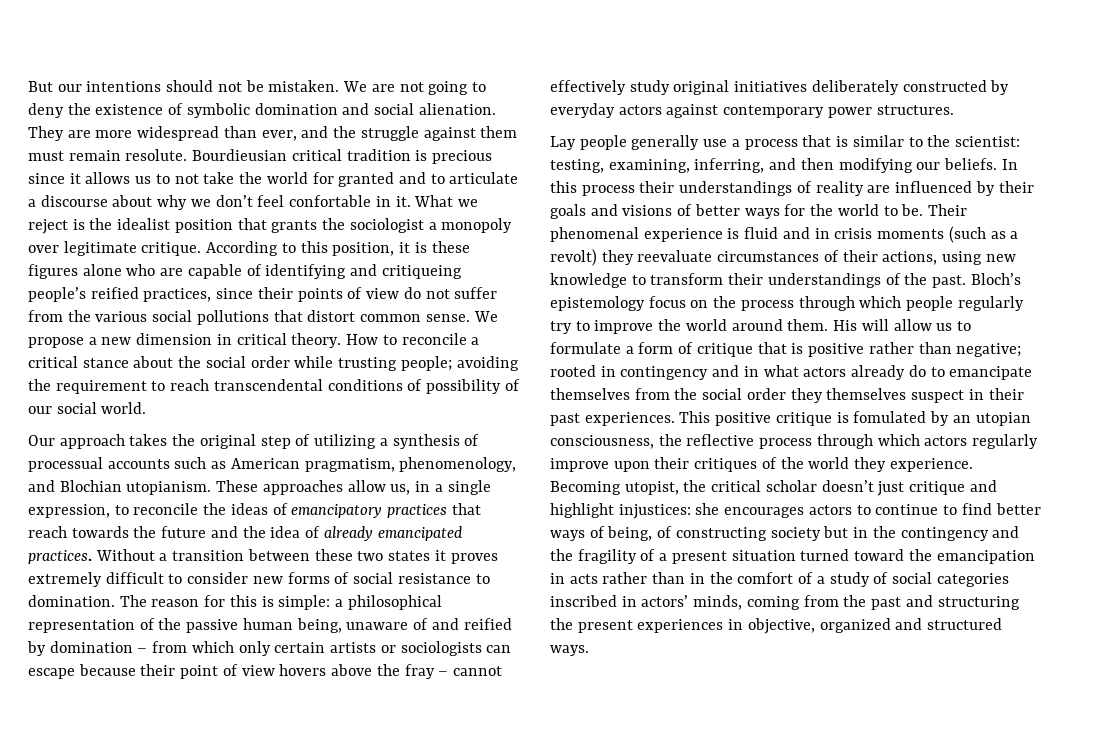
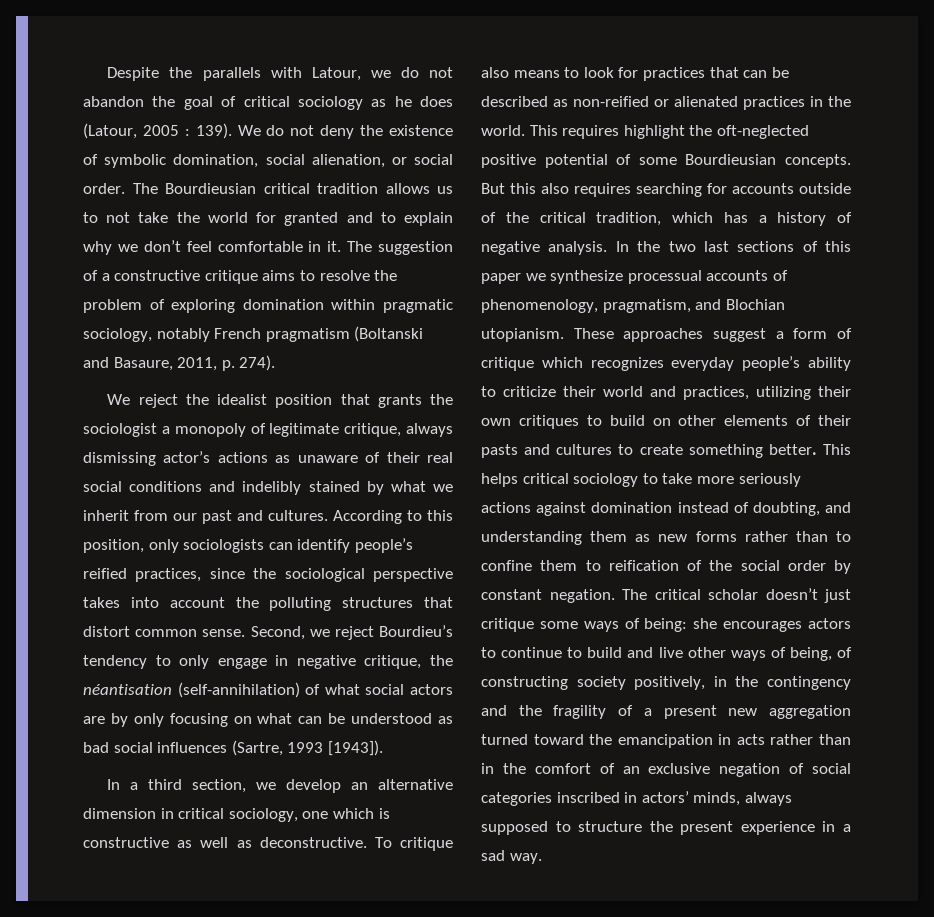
- But our intentions should not be mistaken. We are not going to deny the existence of symbolic domination and social alienation. They are more widespread than ever, and the struggle against them must remain resolute. Bourdieusian critical tradition is precious since it allows us to not take the world for granted and to articulate a discourse about why we don’t feel confortable in it.
+ Despite the parallels with Latour, we do not abandon the goal of critical sociology as he does (Latour, 2005 : 139). We do not deny the existence of symbolic domination, social alienation, or social order. The Bourdieusian critical tradition allows us to not take the world for granted and to explain why we don’t feel comfortable in it.
- What we reject is the idealist position that grants the sociologist a monopoly over legitimate critique. According to this position, it is these figures alone who are capable of identifying and critiqueing people’s reified practices, since their points of view do not suffer from the various social pollutions that distort common sense. We propose a new dimension in critical theory. How to reconcile a critical stance about the social order while trusting people; avoiding the requirement to reach transcendental conditions of possibility of our social world.
- Our approach takes the original step of utilizing a synthesis of processual accounts such as American pragmatism, phenomenology, and Blochian utopianism.
+ The suggestion of a constructive critique aims to resolve the problem of exploring domination within pragmatic sociology, notably French pragmatism (Boltanski and Basaure, 2011, p. 274).
+ We reject the idealist position that grants the sociologist a monopoly of legitimate critique, always dismissing actor’s actions as unaware of their real social conditions and indelibly stained by what we inherit from our past and cultures. According to this position, only sociologists can identify people’s reified practices, since the sociological perspective takes into account the polluting structures that distort common sense. Second, we reject Bourdieu’s tendency to only engage in negative critique, the néantisation (self-annihilation) of what social actors are by only focusing on what can be understood as bad social influences (Sartre, 1993 [1943]).
+ In a third section, we develop an alternative dimension in critical sociology, one which is constructive as well as deconstructive. To critique also means to look for practices that can be described as non-reified or alienated practices in the world. This requires highlight the oft-neglected positive potential of some Bourdieusian concepts. But this also requires searching for accounts outside of the critical tradition, which has a history of negative analysis. In the two last sections of this paper we synthesize processual accounts of phenomenology, pragmatism, and Blochian utopianism.
- These approaches allow us, in a single expression, to reconcile the ideas of emancipatory practices that reach towards the future and the idea of already emancipated practices. Without a transition between these two states it proves extremely difficult to consider new forms of social resistance to domination. The reason for this is simple: a philosophical representation of the passive human being, unaware of and reified by domination – from which only certain artists or sociologists can escape because their point of view hovers above the fray – cannot effectively study original initiatives deliberately constructed by everyday actors against contemporary power structures.
- Lay people generally use a process that is similar to the scientist: testing, examining, inferring, and then modifying our beliefs. In this process their understandings of reality are influenced by their goals and visions of better ways for the world to be. Their phenomenal experience is fluid and in crisis moments (such as a revolt) they reevaluate circumstances of their actions, using new knowledge to transform their understandings of the past. Bloch’s epistemology focus on the process through which people regularly try to improve the world around them. His will allow us to formulate a form of critique that is positive rather than negative; rooted in contingency and in what actors already do to emancipate themselves from the social order they themselves suspect in their past experiences. This positive critique is fomulated by an utopian consciousness, the reflective process through which actors regularly improve upon their critiques of the world they experience. Becoming utopist, the critical scholar doesn’t just critique and highlight injustices: she encourages actors to continue to find better ways of being, of constructing society but in the contingency and the fragility of a present situation turned toward the emancipation in acts rather than in the comfort of a study of social categories inscribed in actors’ minds, coming from the past and structuring the present experiences in objective, organized and structured ways.
+ These approaches suggest a form of critique which recognizes everyday people’s ability to criticize their world and practices, utilizing their own critiques to build on other elements of their pasts and cultures to create something better. This helps critical sociology to take more seriously actions against domination instead of doubting, and understanding them as new forms rather than to confine them to reification of the social order by constant negation. The critical scholar doesn’t just critique some ways of being: she encourages actors to continue to build and live other ways of being, of constructing society positively, in the contingency and the fragility of a present new aggregation turned toward the emancipation in acts rather than in the comfort of an exclusive negation of social categories inscribed in actors’ minds, always supposed to structure the present experience in a sad way.

